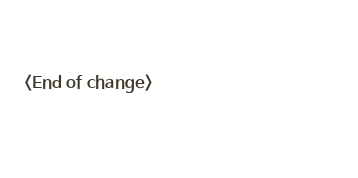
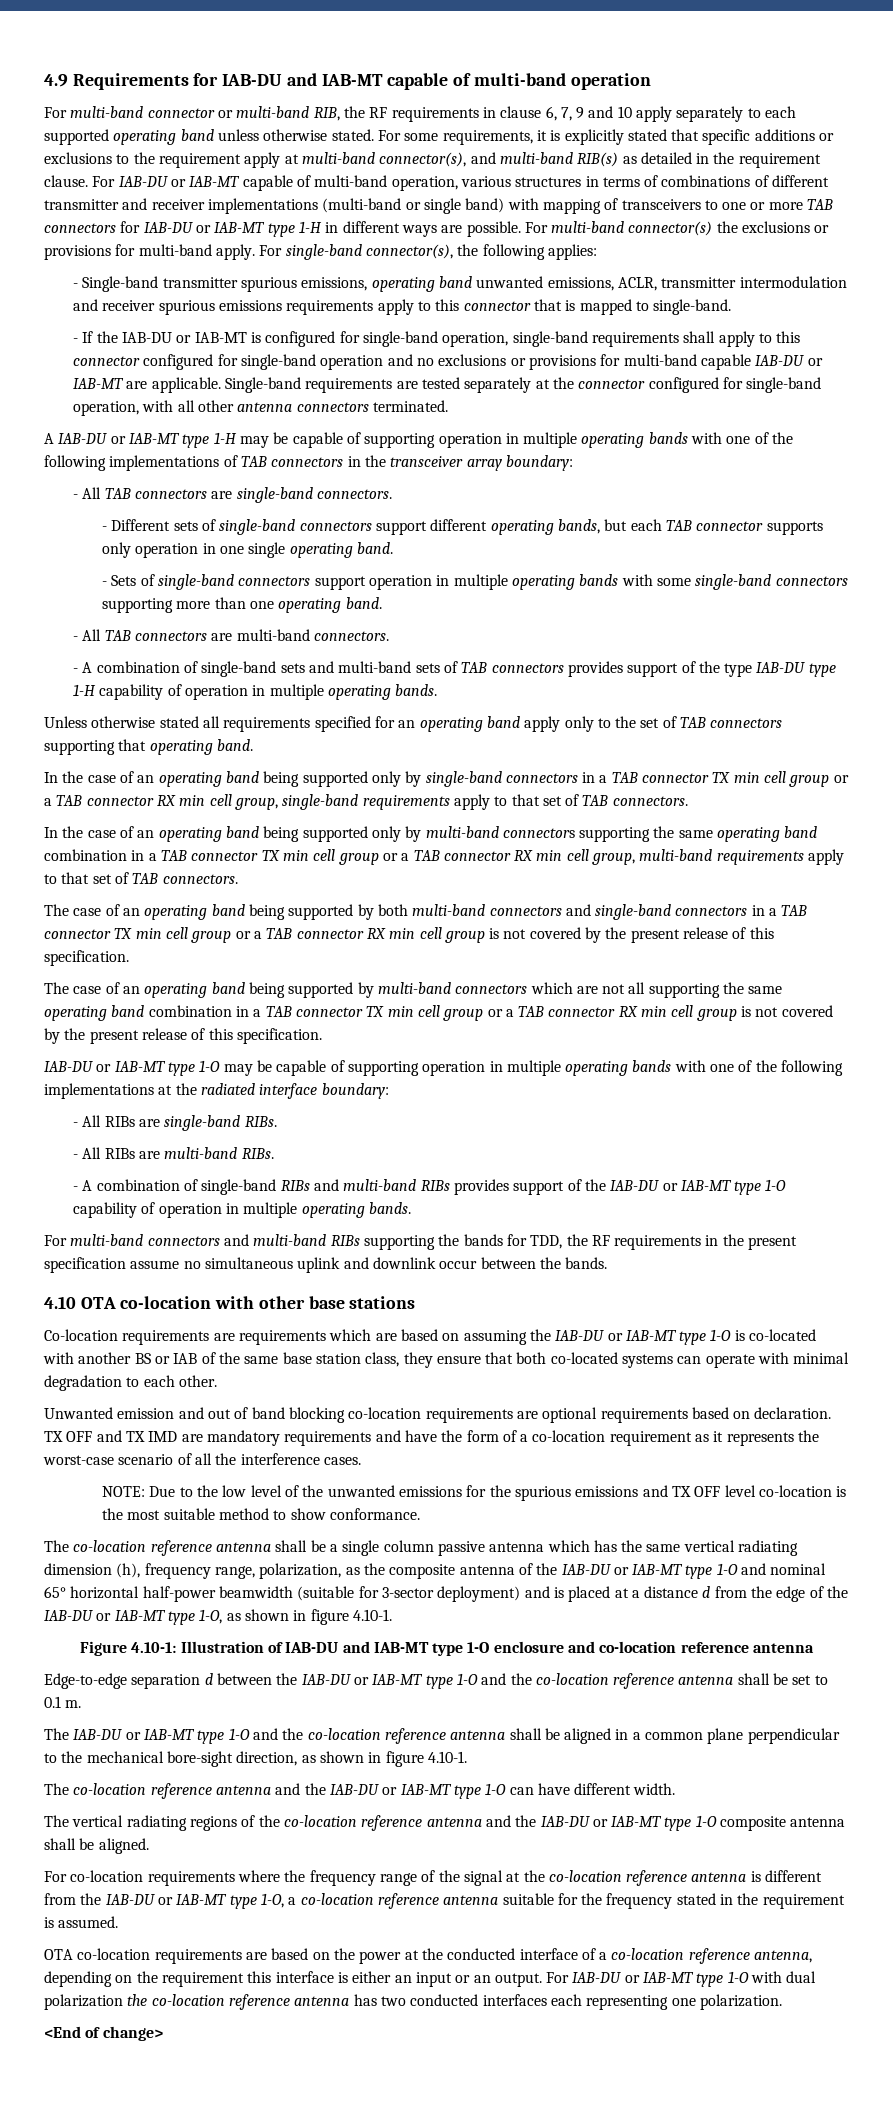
+ 4.9 Requirements for IAB-DU and IAB-MT capable of multi-band operation
+ For multi-band connector or multi-band RIB, the RF requirements in clause 6, 7, 9 and 10 apply separately to each supported operating band unless otherwise stated. For some requirements, it is explicitly stated that specific additions or exclusions to the requirement apply at multi-band connector(s), and multi-band RIB(s) as detailed in the requirement clause. For IAB-DU or IAB-MT capable of multi-band operation, various structures in terms of combinations of different transmitter and receiver implementations (multi-band or single band) with mapping of transceivers to one or more TAB connectors for IAB-DU or IAB-MT type 1-H in different ways are possible. For multi-band connector(s) the exclusions or provisions for multi-band apply. For single-band connector(s), the following applies:
+ - Single-band transmitter spurious emissions, operating band unwanted emissions, ACLR, transmitter intermodulation and receiver spurious emissions requirements apply to this connector that is mapped to single-band.
+ - If the IAB-DU or IAB-MT is configured for single-band operation, single-band requirements shall apply to this connector configured for single-band operation and no exclusions or provisions for multi-band capable IAB-DU or IAB-MT are applicable. Single-band requirements are tested separately at the connector configured for single-band operation, with all other antenna connectors terminated.
+ A IAB-DU or IAB-MT type 1-H may be capable of supporting operation in multiple operating bands with one of the following implementations of TAB connectors in the transceiver array boundary:
+ - All TAB connectors are single-band connectors.
+ - Different sets of single-band connectors support different operating bands, but each TAB connector supports only operation in one single operating band.
+ - Sets of single-band connectors support operation in multiple operating bands with some single-band connectors supporting more than one operating band.
+ - All TAB connectors are multi-band connectors.
+ - A combination of single-band sets and multi-band sets of TAB connectors provides support of the type IAB-DU type 1-H capability of operation in multiple operating bands.
+ Unless otherwise stated all requirements specified for an operating band apply only to the set of TAB connectors supporting that operating band.
+ In the case of an operating band being supported only by single-band connectors in a TAB connector TX min cell group or a TAB connector RX min cell group, single-band requirements apply to that set of TAB connectors.
+ In the case of an operating band being supported only by multi-band connectors supporting the same operating band combination in a TAB connector TX min cell group or a TAB connector RX min cell group, multi-band requirements apply to that set of TAB connectors.
+ The case of an operating band being supported by both multi-band connectors and single-band connectors in a TAB connector TX min cell group or a TAB connector RX min cell group is not covered by the present release of this specification.
+ The case of an operating band being supported by multi-band connectors which are not all supporting the same operating band combination in a TAB connector TX min cell group or a TAB connector RX min cell group is not covered by the present release of this specification.
+ IAB-DU or IAB-MT type 1-O may be capable of supporting operation in multiple operating bands with one of the following implementations at the radiated interface boundary:
+ - All RIBs are single-band RIBs.
+ - All RIBs are multi-band RIBs.
+ - A combination of single-band RIBs and multi-band RIBs provides support of the IAB-DU or IAB-MT type 1-O capability of operation in multiple operating bands.
+ For multi-band connectors and multi-band RIBs supporting the bands for TDD, the RF requirements in the present specification assume no simultaneous uplink and downlink occur between the bands.
+ 4.10 OTA co-location with other base stations
+ Co-location requirements are requirements which are based on assuming the IAB-DU or IAB-MT type 1-O is co-located with another BS or IAB of the same base station class, they ensure that both co-located systems can operate with minimal degradation to each other.
+ Unwanted emission and out of band blocking co-location requirements are optional requirements based on declaration. TX OFF and TX IMD are mandatory requirements and have the form of a co-location requirement as it represents the worst-case scenario of all the interference cases.
+ NOTE: Due to the low level of the unwanted emissions for the spurious emissions and TX OFF level co-location is the most suitable method to show conformance.
+ The co-location reference antenna shall be a single column passive antenna which has the same vertical radiating dimension (h), frequency range, polarization, as the composite antenna of the IAB-DU or IAB-MT type 1-O and nominal 65° horizontal half-power beamwidth (suitable for 3-sector deployment) and is placed at a distance d from the edge of the IAB-DU or IAB-MT type 1-O, as shown in figure 4.10-1.
+ Figure 4.10-1: Illustration of IAB-DU and IAB-MT type 1-O enclosure and co-location reference antenna
+ Edge-to-edge separation d between the IAB-DU or IAB-MT type 1-O and the co-location reference antenna shall be set to 0.1 m.
+ The IAB-DU or IAB-MT type 1-O and the co-location reference antenna shall be aligned in a common plane perpendicular to the mechanical bore-sight direction, as shown in figure 4.10-1.
+ The co-location reference antenna and the IAB-DU or IAB-MT type 1-O can have different width.
+ The vertical radiating regions of the co-location reference antenna and the IAB-DU or IAB-MT type 1-O composite antenna shall be aligned.
+ For co-location requirements where the frequency range of the signal at the co-location reference antenna is different from the IAB-DU or IAB-MT type 1-O, a co-location reference antenna suitable for the frequency stated in the requirement is assumed.
+ OTA co-location requirements are based on the power at the conducted interface of a co-location reference antenna, depending on the requirement this interface is either an input or an output. For IAB-DU or IAB-MT type 1-O with dual polarization the co-location reference antenna has two conducted interfaces each representing one polarization.

